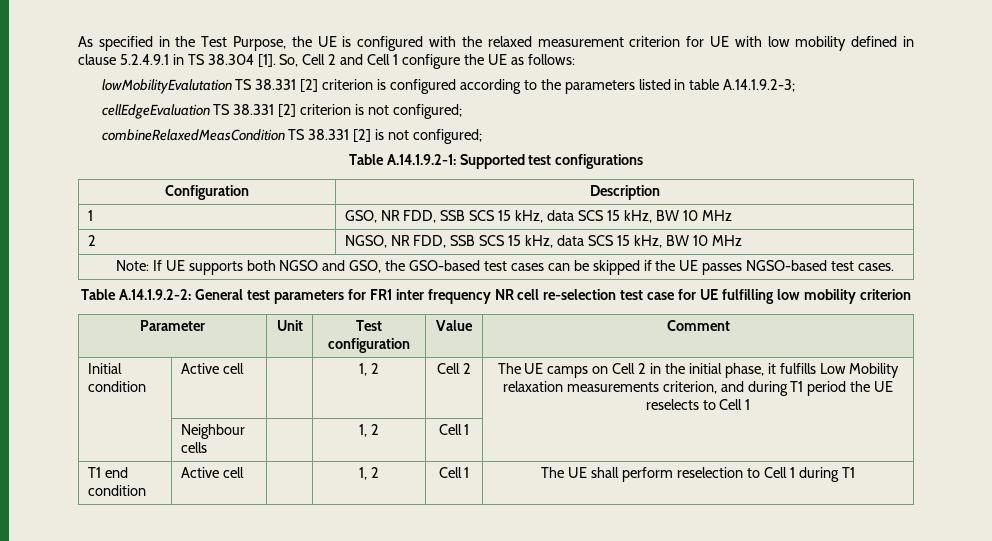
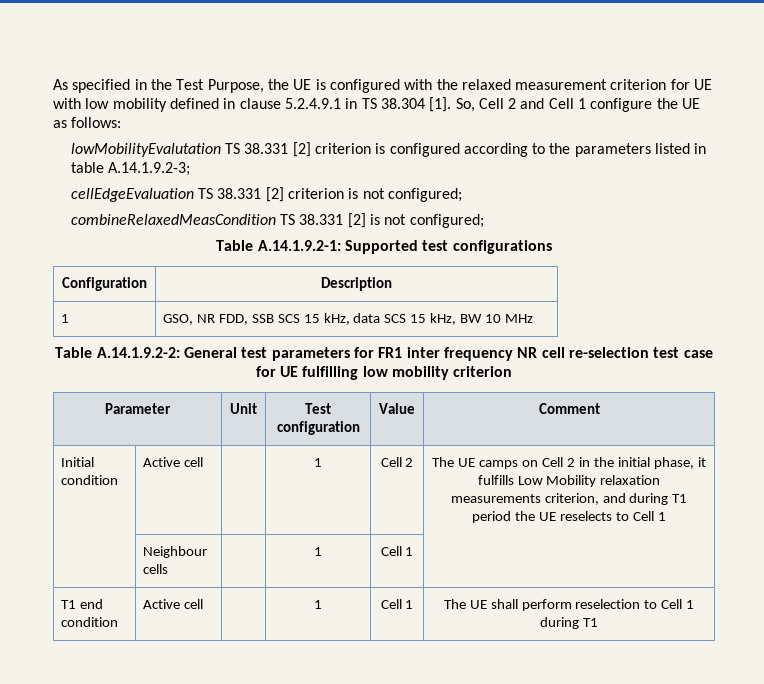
- 2 | NGSO, NR FDD, SSB SCS 15 kHz, data SCS 15 kHz, BW 10 MHz
- Note: If UE supports both NGSO and GSO, the GSO-based test cases can be skipped if the UE passes NGSO-based test cases.
- Initial condition | Active cell | | 1, 2 | Cell 2 | The UE camps on Cell 2 in the initial phase, it fulfills Low Mobility relaxation measurements criterion, and during T1 period the UE reselects to Cell 1
+ Initial condition | Active cell | | 1 | Cell 2 | The UE camps on Cell 2 in the initial phase, it fulfills Low Mobility relaxation measurements criterion, and during T1 period the UE reselects to Cell 1
- | Neighbour cells | | 1, 2 | Cell 1 |
+ | Neighbour cells | | 1 | Cell 1 |
- T1 end condition | Active cell | | 1, 2 | Cell 1 | The UE shall perform reselection to Cell 1 during T1
+ T1 end condition | Active cell | | 1 | Cell 1 | The UE shall perform reselection to Cell 1 during T1

